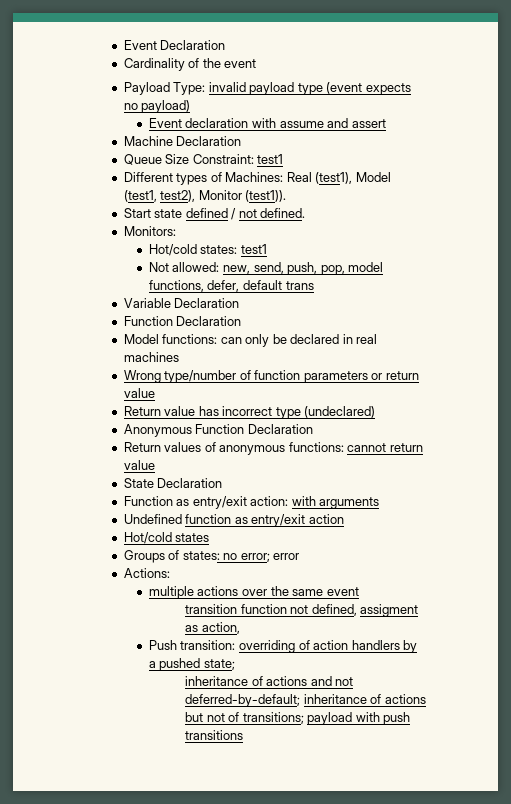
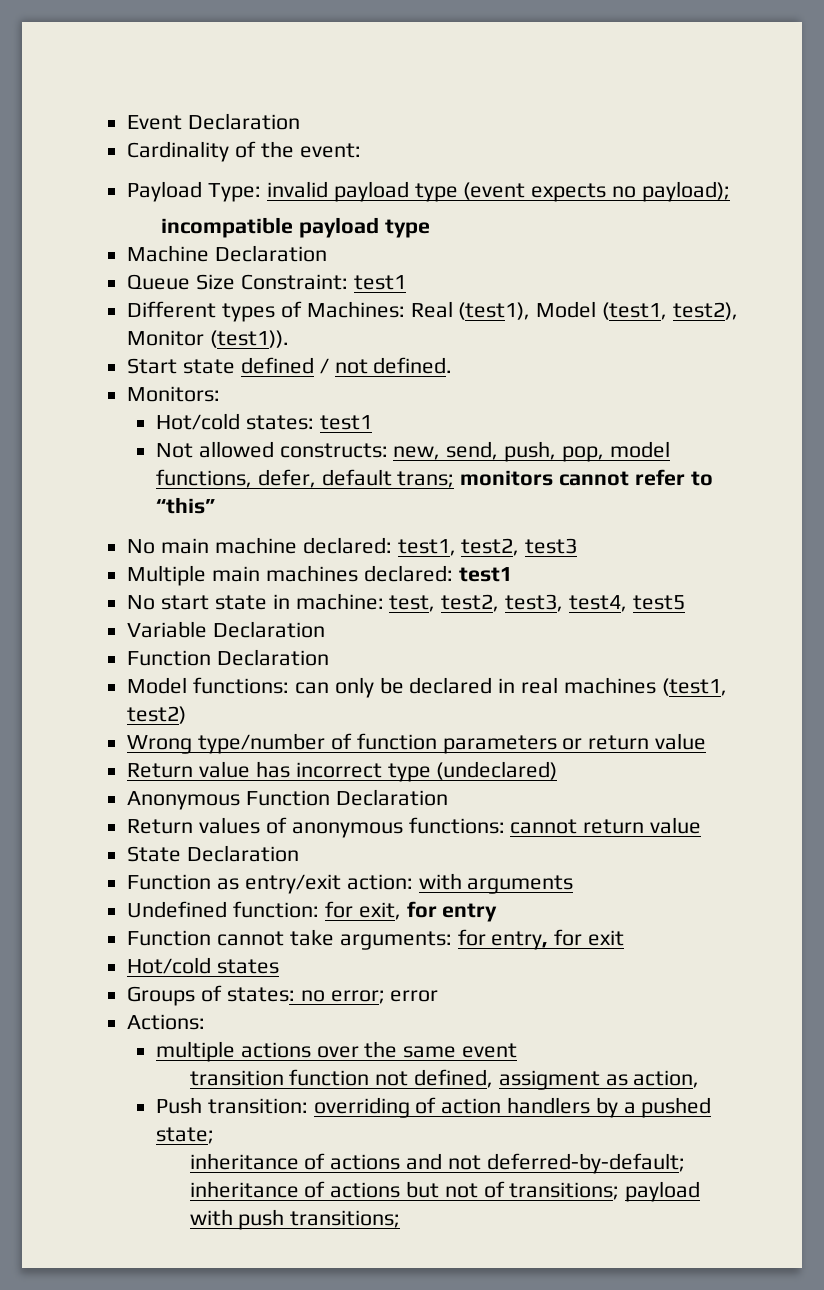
- Cardinality of the event
+ Cardinality of the event:
- Payload Type: invalid payload type (event expects no payload)
- Event declaration with assume and assert
+ Payload Type: invalid payload type (event expects no payload);
+ incompatible payload type
- Not allowed: new, send, push, pop, model functions, defer, default trans
+ Not allowed constructs: new, send, push, pop, model functions, defer, default trans; monitors cannot refer to “this”
+ No main machine declared: test1, test2, test3
+ Multiple main machines declared: test1
+ No start state in machine: test, test2, test3, test4, test5
- Model functions: can only be declared in real machines
+ Model functions: can only be declared in real machines (test1, test2)
- Undefined function as entry/exit action
+ Undefined function: for exit, for entry
+ Function cannot take arguments: for entry, for exit
- inheritance of actions and not deferred-by-default; inheritance of actions but not of transitions; payload with push transitions
+ inheritance of actions and not deferred-by-default; inheritance of actions but not of transitions; payload with push transitions;

